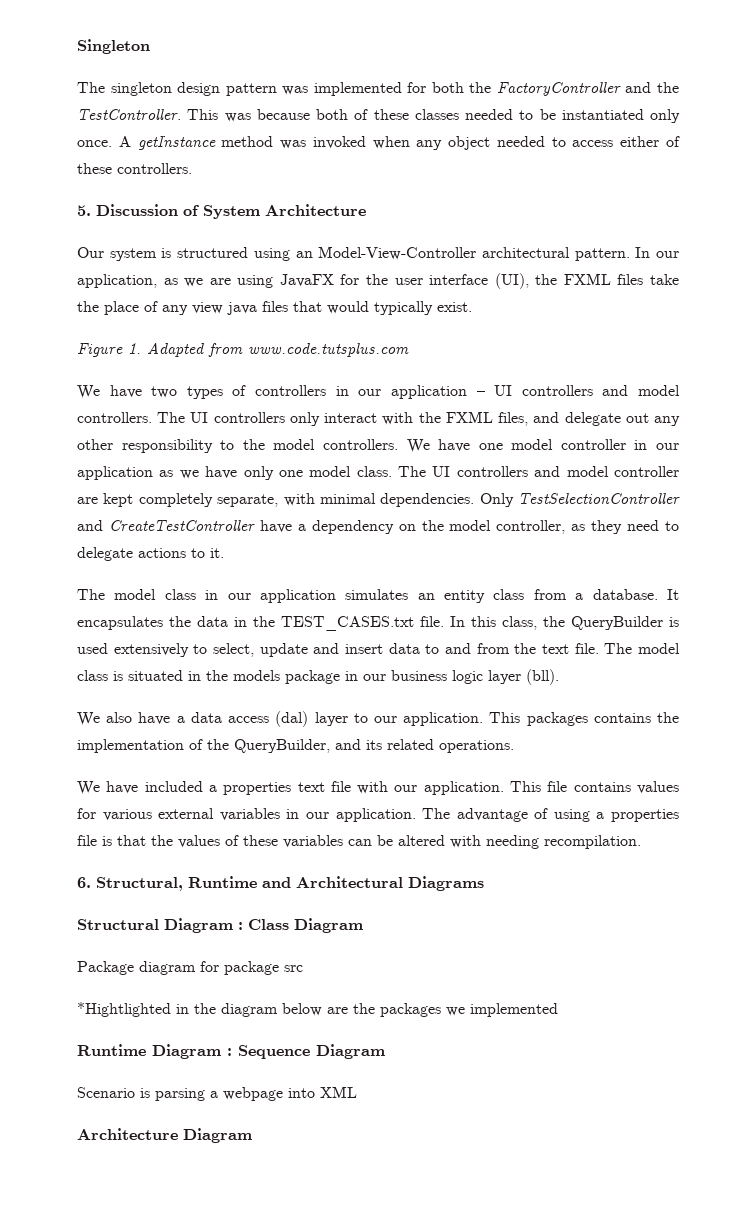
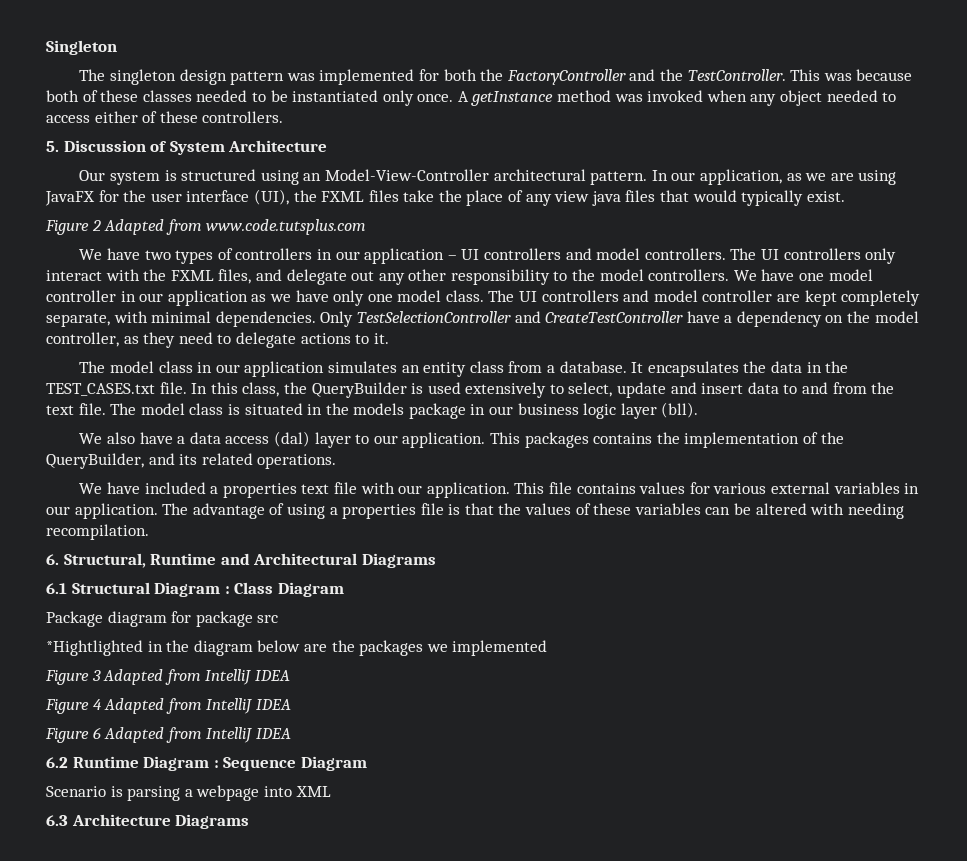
- Figure 1. Adapted from www.code.tutsplus.com
+ Figure 2 Adapted from www.code.tutsplus.com
- Structural Diagram : Class Diagram
+ 6.1 Structural Diagram : Class Diagram
- Runtime Diagram : Sequence Diagram
+ Figure 3 Adapted from IntelliJ IDEA
+ Figure 4 Adapted from IntelliJ IDEA
+ Figure 6 Adapted from IntelliJ IDEA
+ 6.2 Runtime Diagram : Sequence Diagram
- Architecture Diagram
+ 6.3 Architecture Diagrams

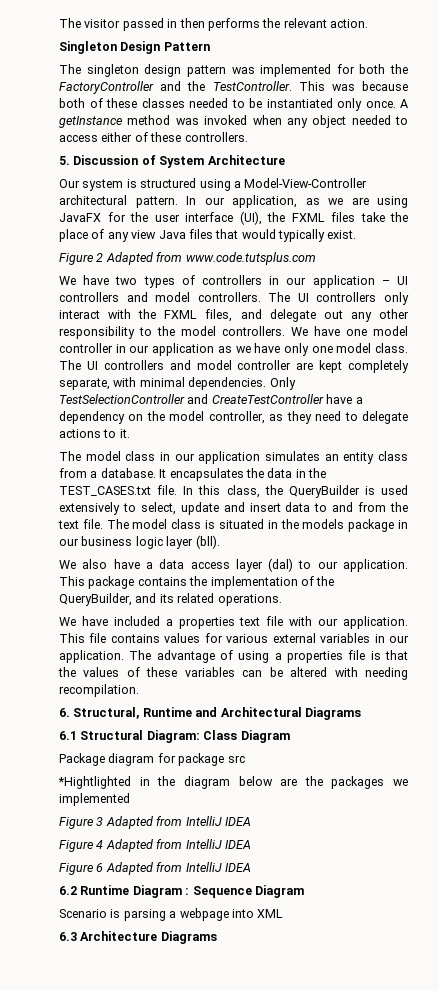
+ The visitor passed in then performs the relevant action.
- Singleton
+ Singleton Design Pattern
- Our system is structured using an Model-View-Controller architectural pattern.
+ Our system is structured using a Model-View-Controller architectural pattern.
- In our application, as we are using JavaFX for the user interface (UI), the FXML files take the place of any view java files that would typically exist.
+ In our application, as we are using JavaFX for the user interface (UI), the FXML files take the place of any view Java files that would typically exist.
- We also have a data access (dal) layer to our application.
+ We also have a data access layer (dal) to our application.
- This packages contains the implementation of the QueryBuilder, and its related operations.
+ This package contains the implementation of the QueryBuilder, and its related operations.
- 6.1 Structural Diagram : Class Diagram
+ 6.1 Structural Diagram: Class Diagram

